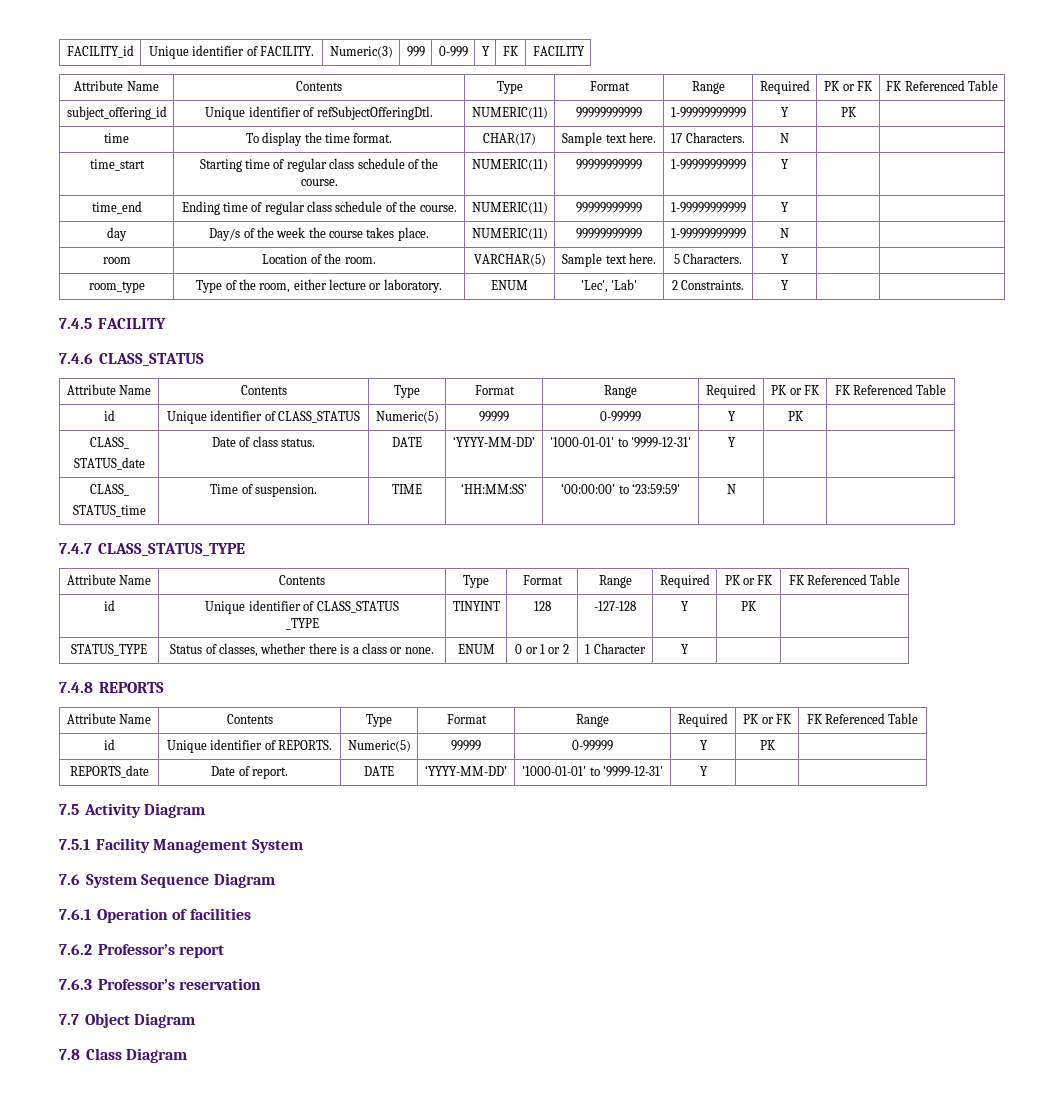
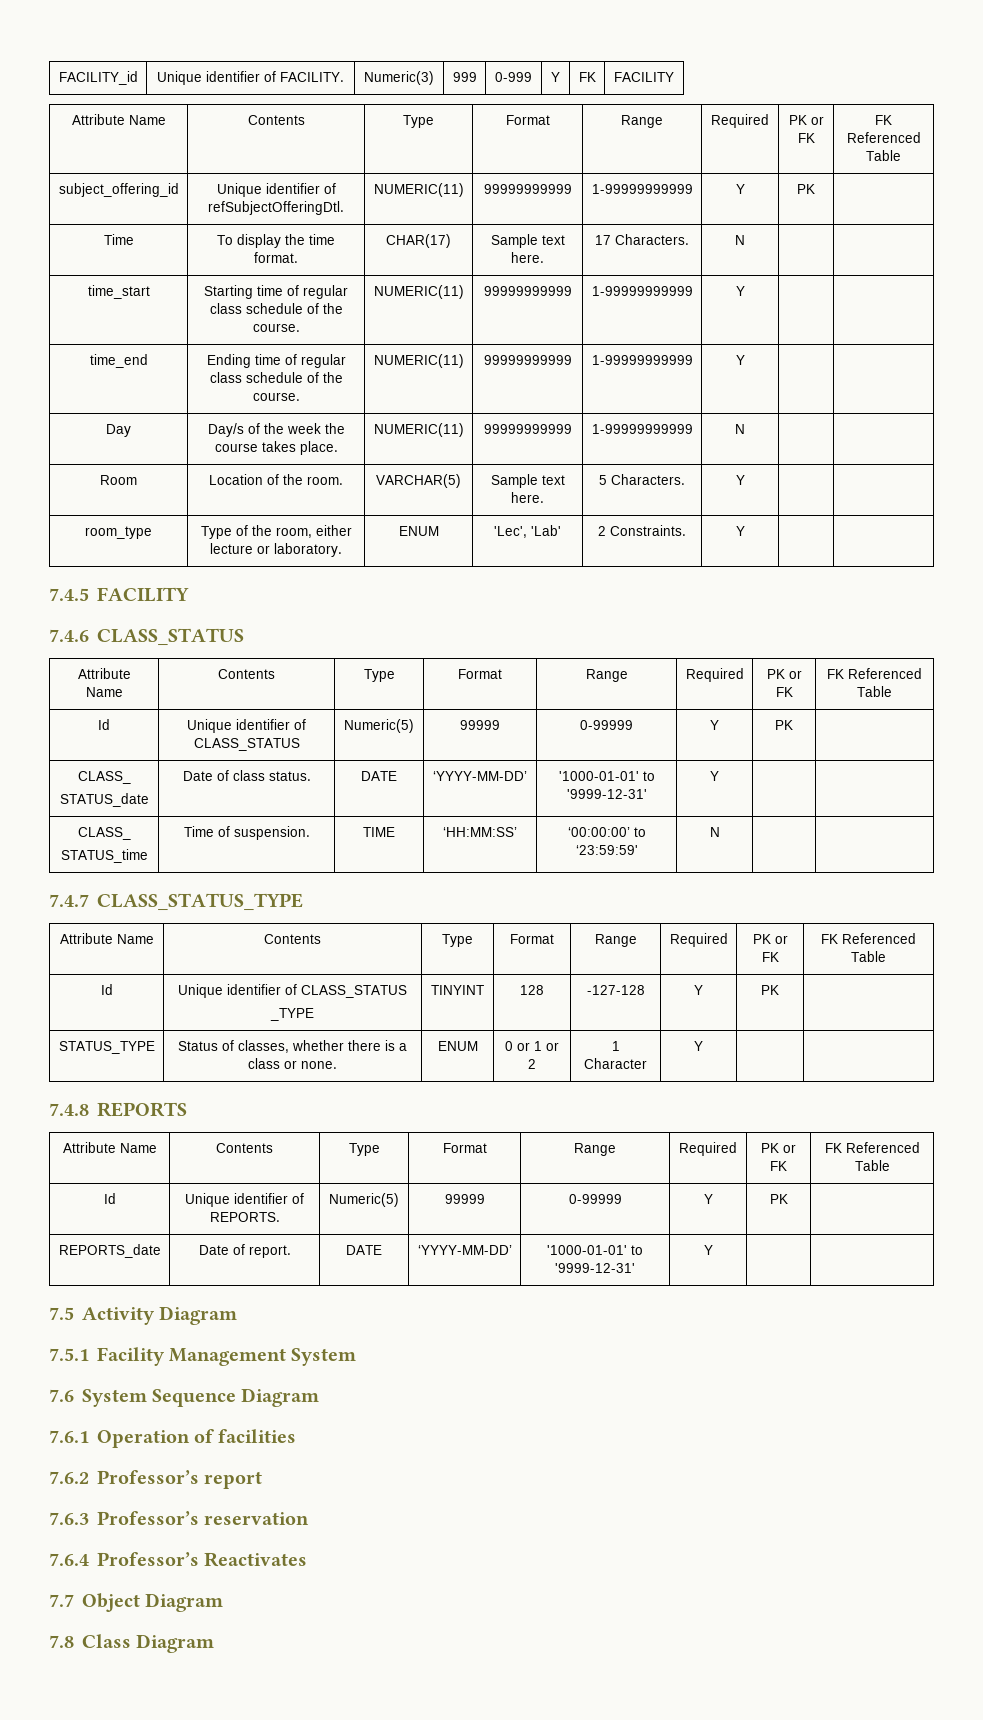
- time | To display the time format. | CHAR(17) | Sample text here. | 17 Characters. | N | |
+ Time | To display the time format. | CHAR(17) | Sample text here. | 17 Characters. | N | |
- day | Day/s of the week the course takes place. | NUMERIC(11) | 99999999999 | 1-99999999999 | N | |
+ Day | Day/s of the week the course takes place. | NUMERIC(11) | 99999999999 | 1-99999999999 | N | |
- room | Location of the room. | VARCHAR(5) | Sample text here. | 5 Characters. | Y | |
+ Room | Location of the room. | VARCHAR(5) | Sample text here. | 5 Characters. | Y | |
- id | Unique identifier of CLASS_STATUS | Numeric(5) | 99999 | 0-99999 | Y | PK |
+ Id | Unique identifier of CLASS_STATUS | Numeric(5) | 99999 | 0-99999 | Y | PK |
  7.4.7 CLASS_STATUS_TYPE
  Attribute Name | Contents | Type | Format | Range | Required | PK or FK | FK Referenced Table
- id | Unique identifier of CLASS_STATUS
+ Id | Unique identifier of CLASS_STATUS
- id | Unique identifier of REPORTS. | Numeric(5) | 99999 | 0-99999 | Y | PK |
+ Id | Unique identifier of REPORTS. | Numeric(5) | 99999 | 0-99999 | Y | PK |
+ 7.6.4 Professor’s Reactivates

